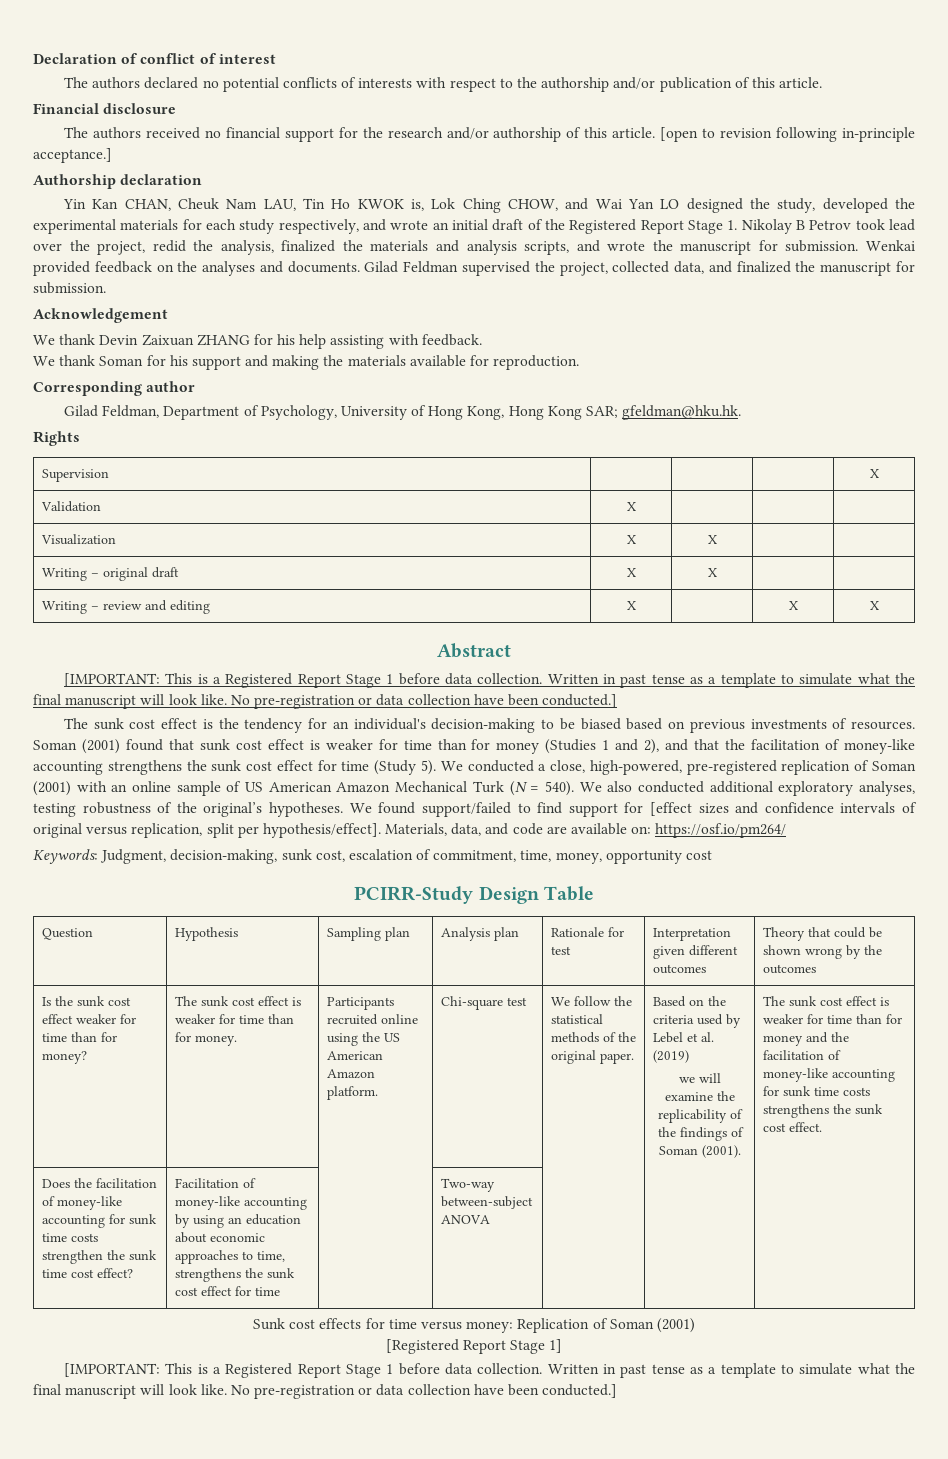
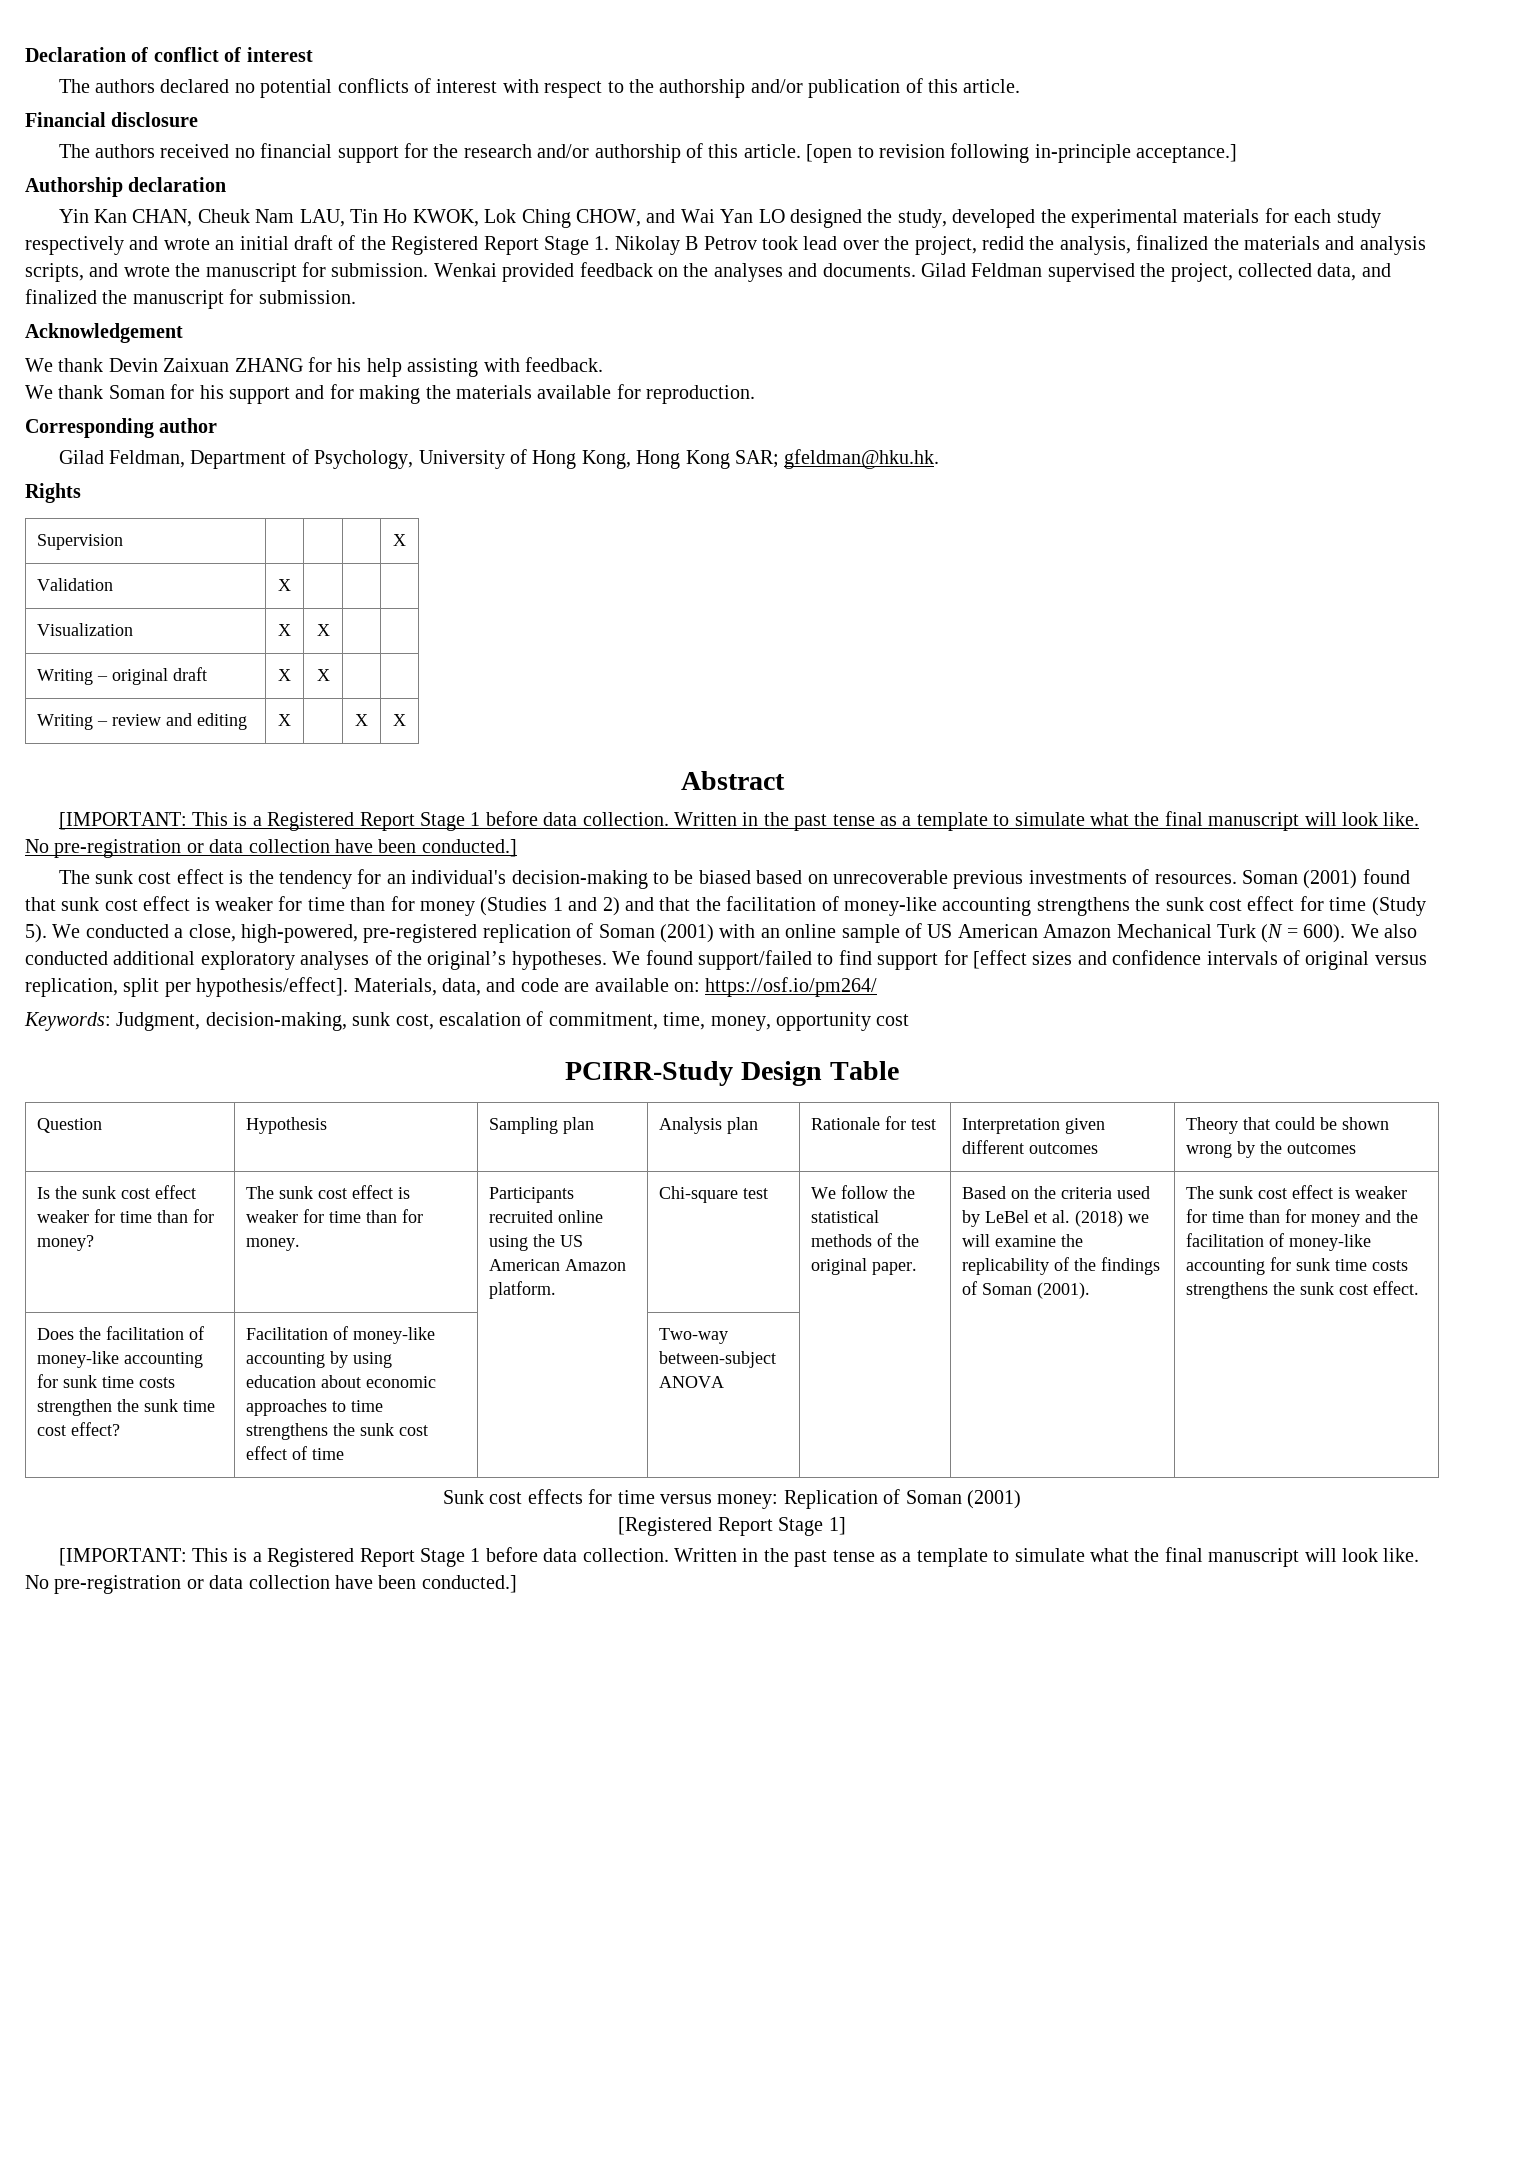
- The authors declared no potential conflicts of interests with respect to the authorship and/or publication of this article.
+ The authors declared no potential conflicts of interest with respect to the authorship and/or publication of this article.
- Yin Kan CHAN, Cheuk Nam LAU, Tin Ho KWOK is, Lok Ching CHOW, and Wai Yan LO designed the study, developed the experimental materials for each study respectively, and wrote an initial draft of the Registered Report Stage 1. Nikolay B Petrov took lead over the project, redid the analysis, finalized the materials and analysis scripts, and wrote the manuscript for submission.
+ Yin Kan CHAN, Cheuk Nam LAU, Tin Ho KWOK, Lok Ching CHOW, and Wai Yan LO designed the study, developed the experimental materials for each study respectively and wrote an initial draft of the Registered Report Stage 1. Nikolay B Petrov took lead over the project, redid the analysis, finalized the materials and analysis scripts, and wrote the manuscript for submission.
- We thank Soman for his support and making the materials available for reproduction.
+ We thank Soman for his support and for making the materials available for reproduction.
  Abstract
- [IMPORTANT: This is a Registered Report Stage 1 before data collection. Written in past tense as a template to simulate what the final manuscript will look like.
+ [IMPORTANT: This is a Registered Report Stage 1 before data collection. Written in the past tense as a template to simulate what the final manuscript will look like.
- The sunk cost effect is the tendency for an individual's decision-making to be biased based on previous investments of resources.
+ The sunk cost effect is the tendency for an individual's decision-making to be biased based on unrecoverable previous investments of resources.
- Soman (2001) found that sunk cost effect is weaker for time than for money (Studies 1 and 2), and that the facilitation of money-like accounting strengthens the sunk cost effect for time (Study 5).
+ Soman (2001) found that sunk cost effect is weaker for time than for money (Studies 1 and 2) and that the facilitation of money-like accounting strengthens the sunk cost effect for time (Study 5).
- We conducted a close, high-powered, pre-registered replication of Soman (2001) with an online sample of US American Amazon Mechanical Turk (N = 540).
+ We conducted a close, high-powered, pre-registered replication of Soman (2001) with an online sample of US American Amazon Mechanical Turk (N = 600).
- We also conducted additional exploratory analyses, testing robustness of the original’s hypotheses.
+ We also conducted additional exploratory analyses of the original’s hypotheses.
- Based on the criteria used by Lebel et al. (2019)
- we will examine the replicability of the findings of Soman (2001).
+ Based on the criteria used by LeBel et al. (2018) we will examine the replicability of the findings of Soman (2001).
- Does the facilitation of money-like accounting for sunk time costs strengthen the sunk time cost effect? | Facilitation of money-like accounting by using an education about economic approaches to time, strengthens the sunk cost effect for time | | Two-way between-subject ANOVA | | |
+ Does the facilitation of money-like accounting for sunk time costs strengthen the sunk time cost effect? | Facilitation of money-like accounting by using education about economic approaches to time strengthens the sunk cost effect of time | | Two-way between-subject ANOVA | | |
  [Registered Report Stage 1]
- [IMPORTANT: This is a Registered Report Stage 1 before data collection. Written in past tense as a template to simulate what the final manuscript will look like.
+ [IMPORTANT: This is a Registered Report Stage 1 before data collection. Written in the past tense as a template to simulate what the final manuscript will look like.

